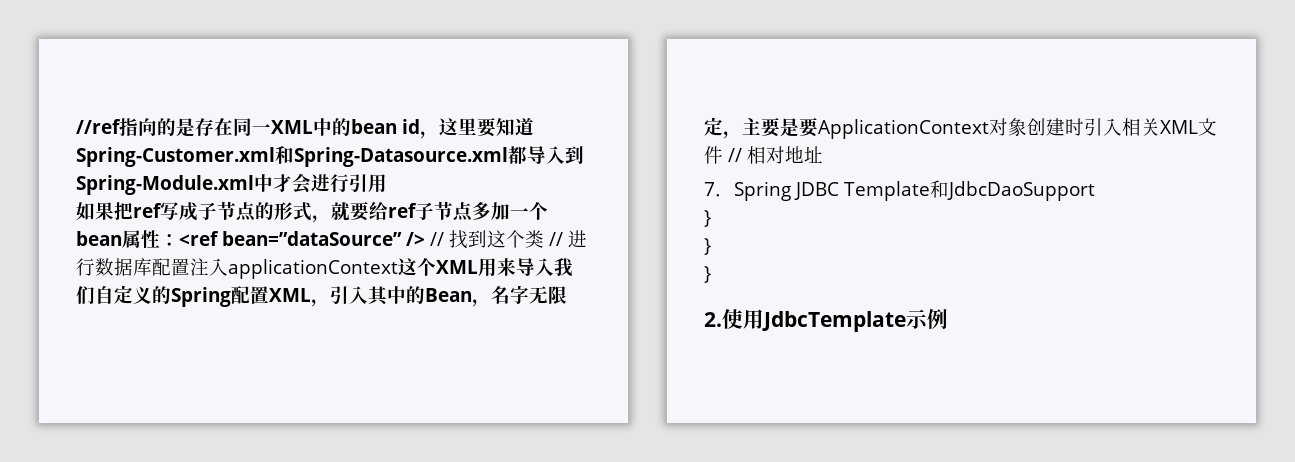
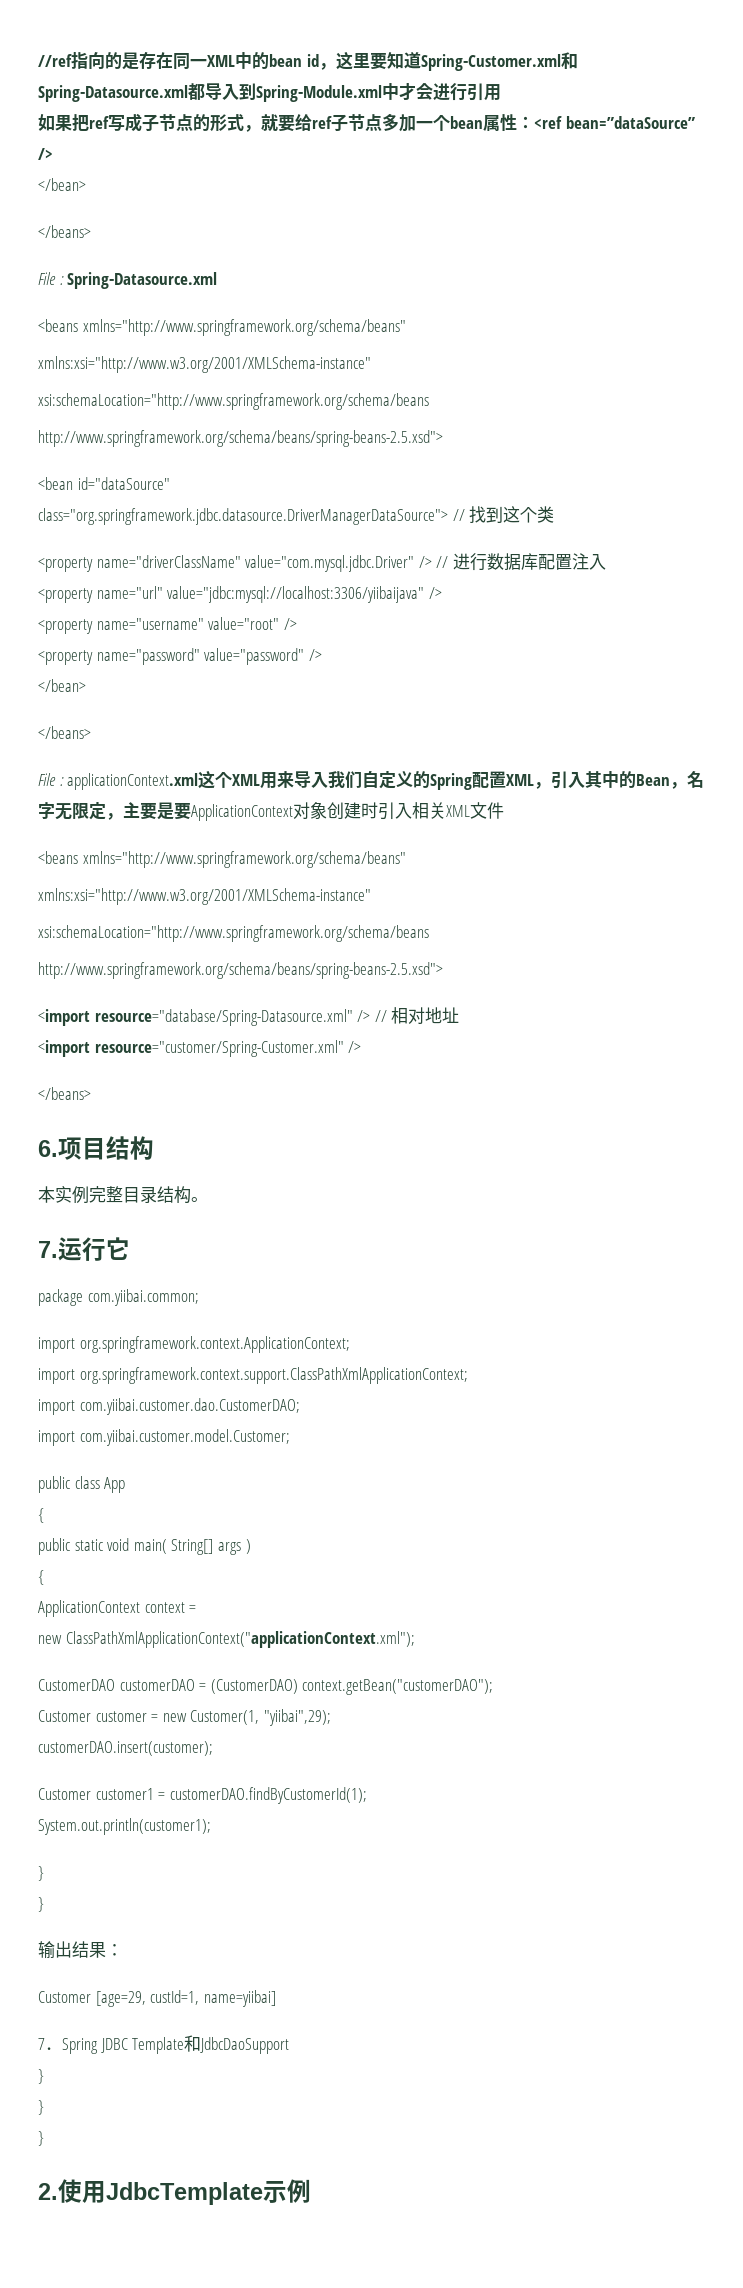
- 如果把ref写成子节点的形式，就要给ref子节点多加一个bean属性：<ref bean=”dataSource” /> // 找到这个类 // 进行数据库配置注入applicationContext这个XML用来导入我们自定义的Spring配置XML，引入其中的Bean，名字无限定，主要是要ApplicationContext对象创建时引入相关XML文件 // 相对地址
+ 如果把ref写成子节点的形式，就要给ref子节点多加一个bean属性：<ref bean=”dataSource” />
+ </bean>
+ </beans>
+ File : Spring-Datasource.xml
+ <beans xmlns="http://www.springframework.org/schema/beans"
+ xmlns:xsi="http://www.w3.org/2001/XMLSchema-instance"
+ xsi:schemaLocation="http://www.springframework.org/schema/beans
+ http://www.springframework.org/schema/beans/spring-beans-2.5.xsd">
+ <bean id="dataSource"
+ class="org.springframework.jdbc.datasource.DriverManagerDataSource"> // 找到这个类
+ <property name="driverClassName" value="com.mysql.jdbc.Driver" /> // 进行数据库配置注入
+ <property name="url" value="jdbc:mysql://localhost:3306/yiibaijava" />
+ <property name="username" value="root" />
+ <property name="password" value="password" />
+ </bean>
+ </beans>
+ File : applicationContext.xml这个XML用来导入我们自定义的Spring配置XML，引入其中的Bean，名字无限定，主要是要ApplicationContext对象创建时引入相关XML文件
+ <beans xmlns="http://www.springframework.org/schema/beans"
+ xmlns:xsi="http://www.w3.org/2001/XMLSchema-instance"
+ xsi:schemaLocation="http://www.springframework.org/schema/beans
+ http://www.springframework.org/schema/beans/spring-beans-2.5.xsd">
+ <import resource="database/Spring-Datasource.xml" /> // 相对地址
+ <import resource="customer/Spring-Customer.xml" />
+ </beans>
+ 6.项目结构
+ 本实例完整目录结构。
+ 7.运行它
+ package com.yiibai.common;
+ import org.springframework.context.ApplicationContext;
+ import org.springframework.context.support.ClassPathXmlApplicationContext;
+ import com.yiibai.customer.dao.CustomerDAO;
+ import com.yiibai.customer.model.Customer;
+ public class App
+ {
+ public static void main( String[] args )
+ {
+ ApplicationContext context =
+ new ClassPathXmlApplicationContext("applicationContext.xml");
+ CustomerDAO customerDAO = (CustomerDAO) context.getBean("customerDAO");
+ Customer customer = new Customer(1, "yiibai",29);
+ customerDAO.insert(customer);
+ Customer customer1 = customerDAO.findByCustomerId(1);
+ System.out.println(customer1);
+ }
+ }
+ 输出结果：
+ Customer [age=29, custId=1, name=yiibai]

